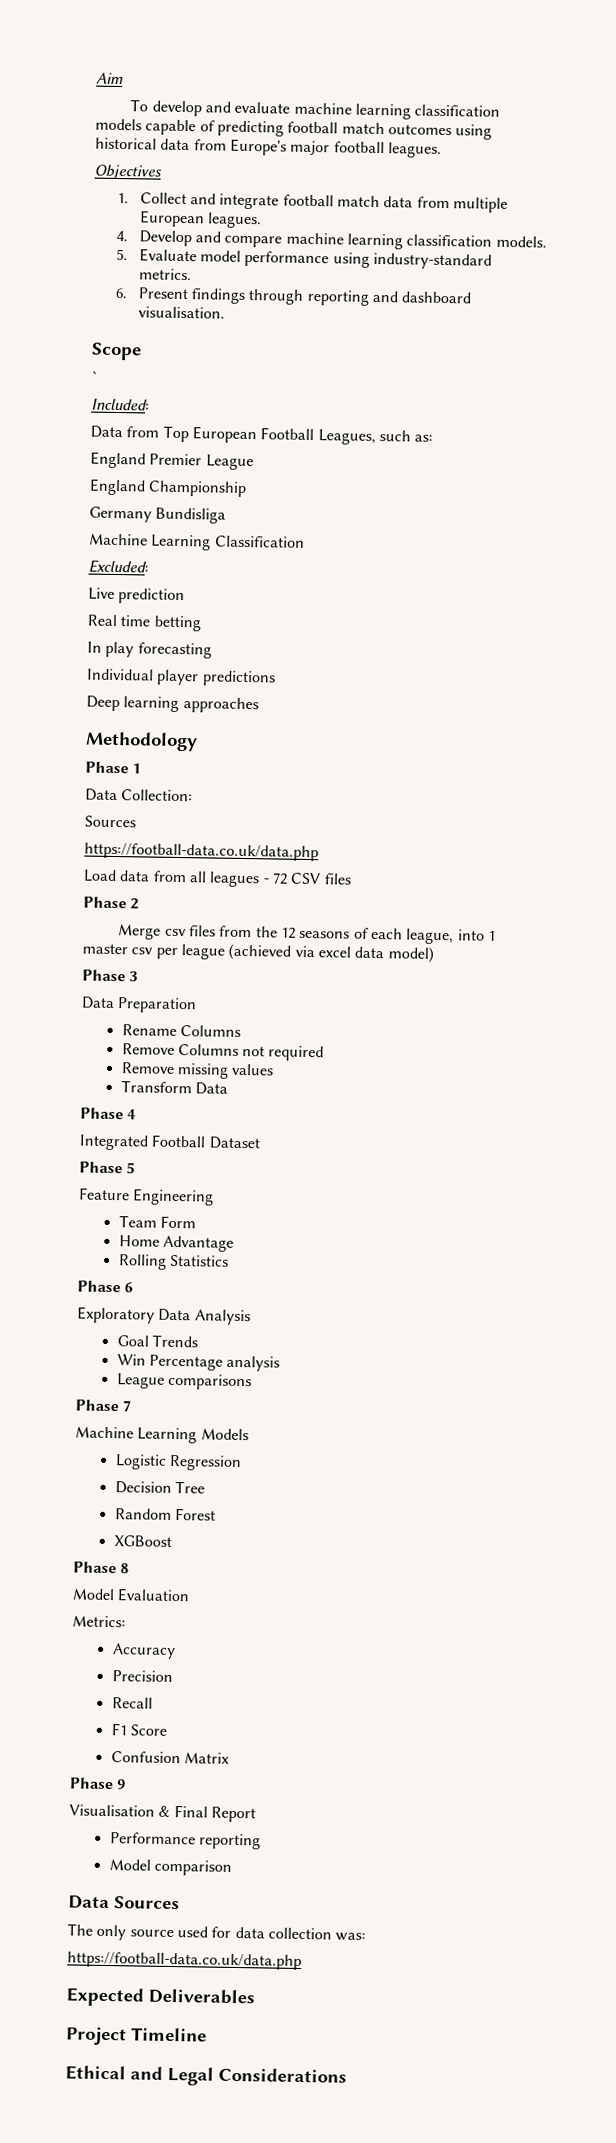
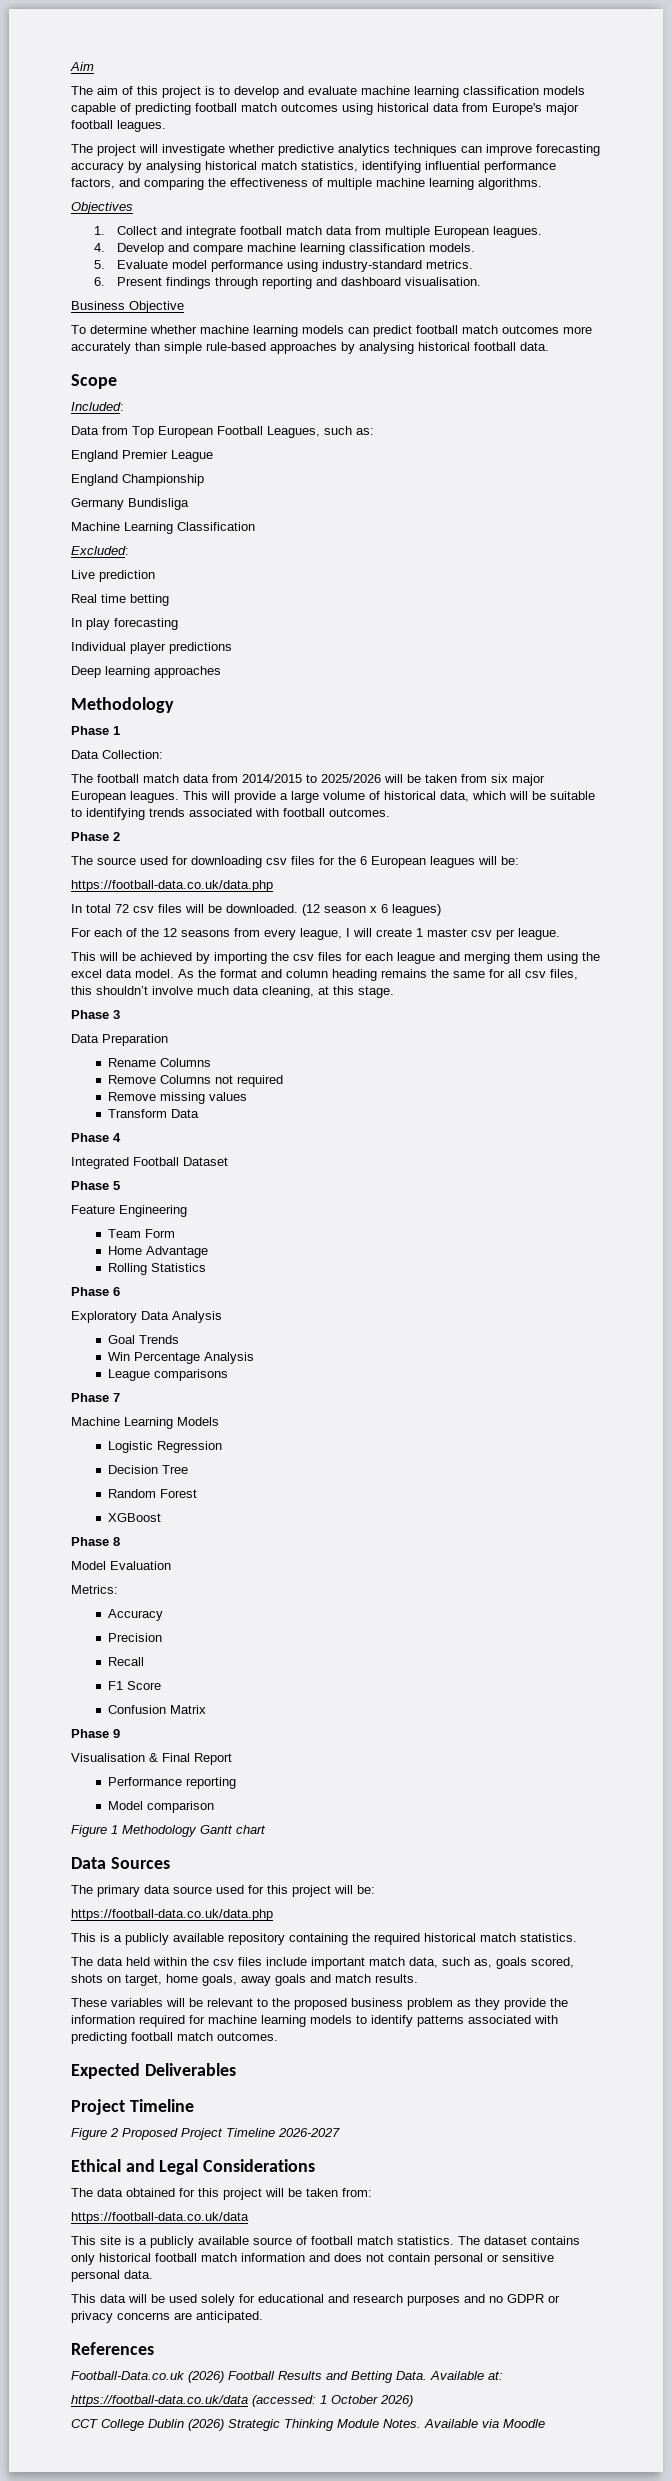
- To develop and evaluate machine learning classification models capable of predicting football match outcomes using historical data from Europe's major football leagues.
+ The aim of this project is to develop and evaluate machine learning classification models capable of predicting football match outcomes using historical data from Europe's major football leagues.
+ The project will investigate whether predictive analytics techniques can improve forecasting accuracy by analysing historical match statistics, identifying influential performance factors, and comparing the effectiveness of multiple machine learning algorithms.
+ Business Objective
+ To determine whether machine learning models can predict football match outcomes more accurately than simple rule-based approaches by analysing historical football data.
- `
  Data Collection:
- Sources
+ The football match data from 2014/2015 to 2025/2026 will be taken from six major European leagues. This will provide a large volume of historical data, which will be suitable to identifying trends associated with football outcomes.
+ Phase 2
+ The source used for downloading csv files for the 6 European leagues will be:
  https://football-data.co.uk/data.php
- Load data from all leagues - 72 CSV files
- Phase 2
- Merge csv files from the 12 seasons of each league, into 1 master csv per league (achieved via excel data model)
+ In total 72 csv files will be downloaded. (12 season x 6 leagues)
+ For each of the 12 seasons from every league, I will create 1 master csv per league.
+ This will be achieved by importing the csv files for each league and merging them using the excel data model. As the format and column heading remains the same for all csv files, this shouldn’t involve much data cleaning, at this stage.
- Win Percentage analysis
+ Win Percentage Analysis
+ Figure 1 Methodology Gantt chart
- The only source used for data collection was:
+ The primary data source used for this project will be:
  https://football-data.co.uk/data.php
+ This is a publicly available repository containing the required historical match statistics.
+ The data held within the csv files include important match data, such as, goals scored, shots on target, home goals, away goals and match results.
+ These variables will be relevant to the proposed business problem as they provide the information required for machine learning models to identify patterns associated with predicting football match outcomes.
  Expected Deliverables
  Project Timeline
+ Figure 2 Proposed Project Timeline 2026-2027
  Ethical and Legal Considerations
+ The data obtained for this project will be taken from:
+ https://football-data.co.uk/data
+ This site is a publicly available source of football match statistics. The dataset contains only historical football match information and does not contain personal or sensitive personal data.
+ This data will be used solely for educational and research purposes and no GDPR or privacy concerns are anticipated.
+ References
+ Football-Data.co.uk (2026) Football Results and Betting Data. Available at:
+ https://football-data.co.uk/data (accessed: 1 October 2026)
+ CCT College Dublin (2026) Strategic Thinking Module Notes. Available via Moodle

